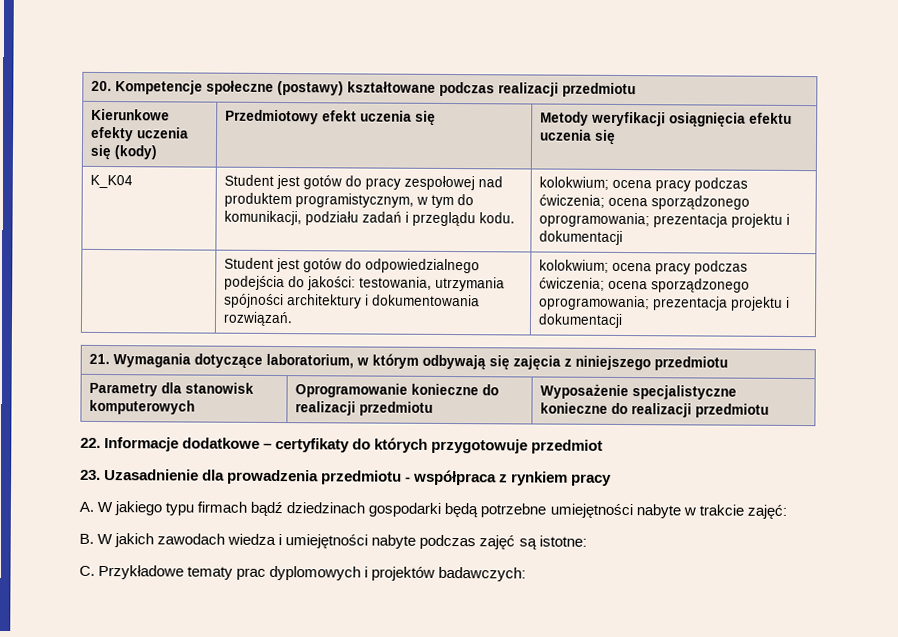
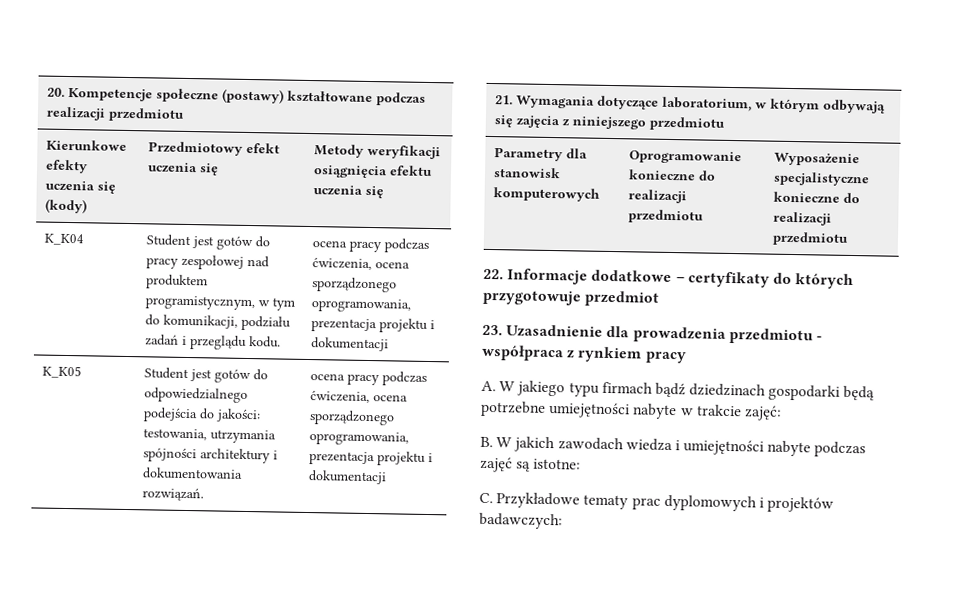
- K_K04 | Student jest gotów do pracy zespołowej nad produktem programistycznym, w tym do komunikacji, podziału zadań i przeglądu kodu. | kolokwium; ocena pracy podczas ćwiczenia; ocena sporządzonego oprogramowania; prezentacja projektu i dokumentacji
- | Student jest gotów do odpowiedzialnego podejścia do jakości: testowania, utrzymania spójności architektury i dokumentowania rozwiązań. | kolokwium; ocena pracy podczas ćwiczenia; ocena sporządzonego oprogramowania; prezentacja projektu i dokumentacji
+ K_K04 | Student jest gotów do pracy zespołowej nad produktem programistycznym, w tym do komunikacji, podziału zadań i przeglądu kodu. | ocena pracy podczas ćwiczenia, ocena sporządzonego oprogramowania, prezentacja projektu i dokumentacji
+ K_K05 | Student jest gotów do odpowiedzialnego podejścia do jakości: testowania, utrzymania spójności architektury i dokumentowania rozwiązań. | ocena pracy podczas ćwiczenia, ocena sporządzonego oprogramowania, prezentacja projektu i dokumentacji

